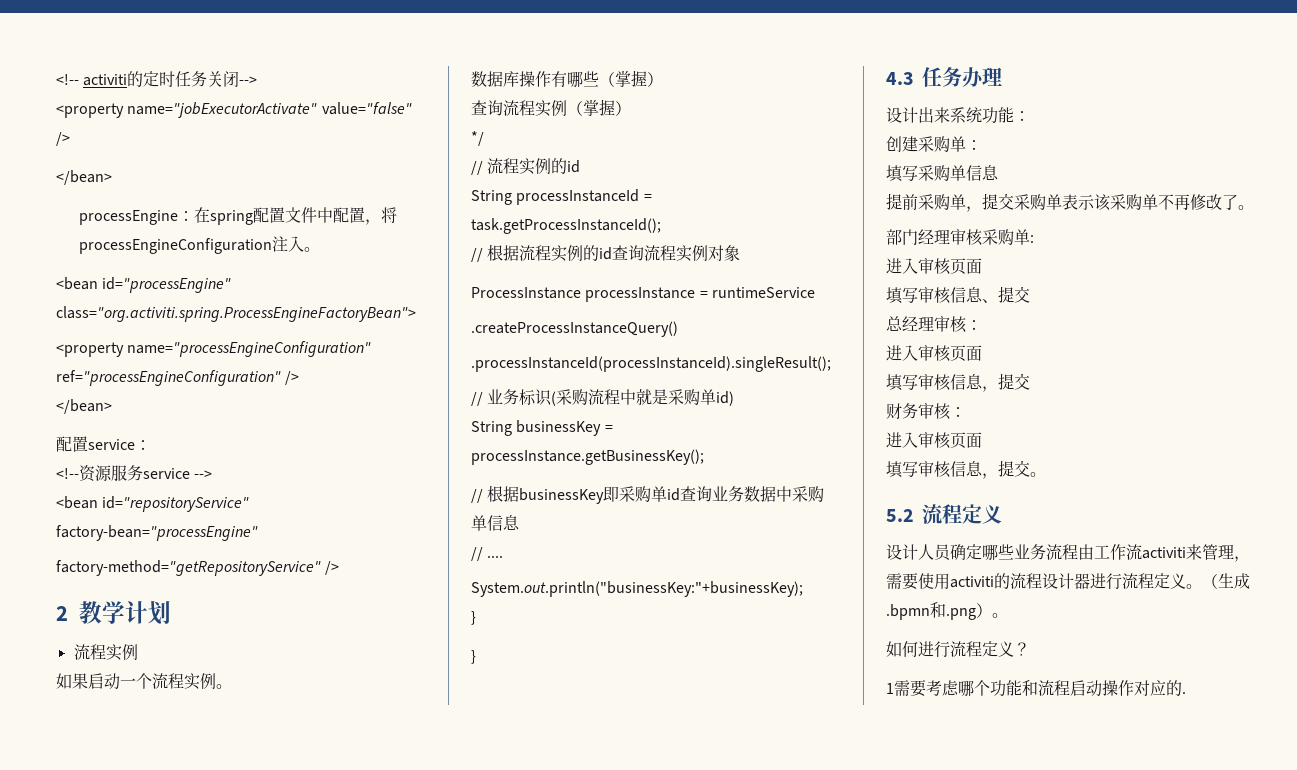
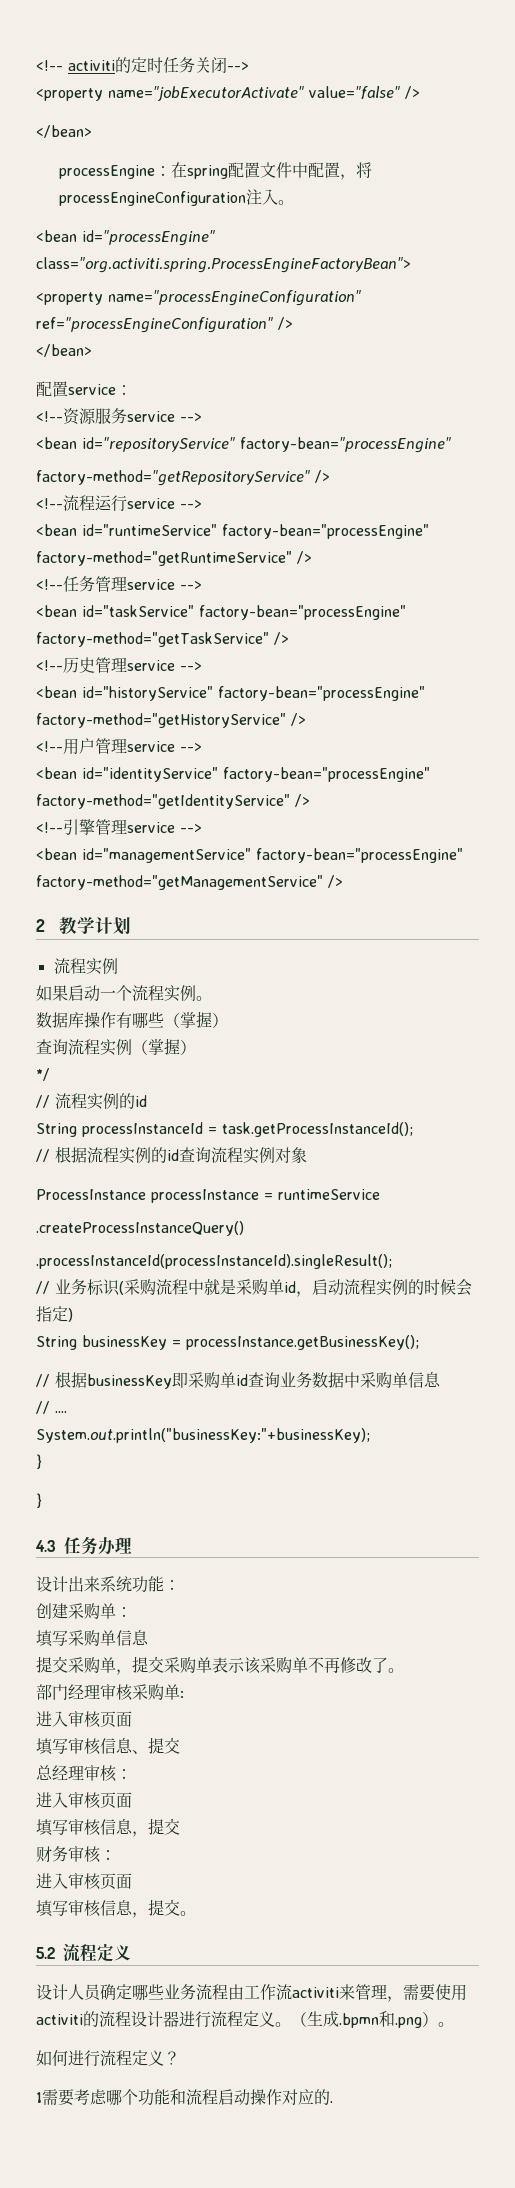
+ <!--流程运行service -->
+ <bean id="runtimeService" factory-bean="processEngine" factory-method="getRuntimeService" />
+ <!--任务管理service -->
+ <bean id="taskService" factory-bean="processEngine" factory-method="getTaskService" />
+ <!--历史管理service -->
+ <bean id="historyService" factory-bean="processEngine" factory-method="getHistoryService" />
+ <!--用户管理service -->
+ <bean id="identityService" factory-bean="processEngine" factory-method="getIdentityService" />
+ <!--引擎管理service -->
+ <bean id="managementService" factory-bean="processEngine" factory-method="getManagementService" />
- // 业务标识(采购流程中就是采购单id)
+ // 业务标识(采购流程中就是采购单id，启动流程实例的时候会指定)
- 提前采购单，提交采购单表示该采购单不再修改了。
+ 提交采购单，提交采购单表示该采购单不再修改了。

